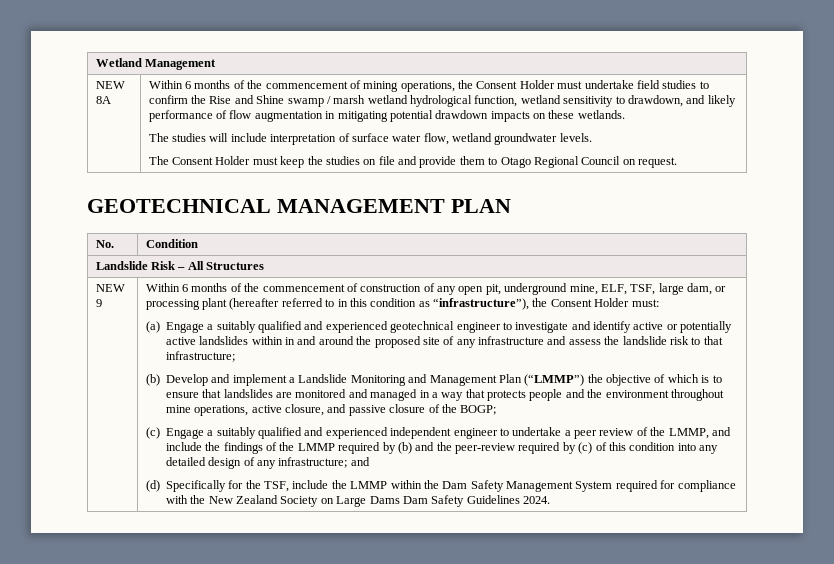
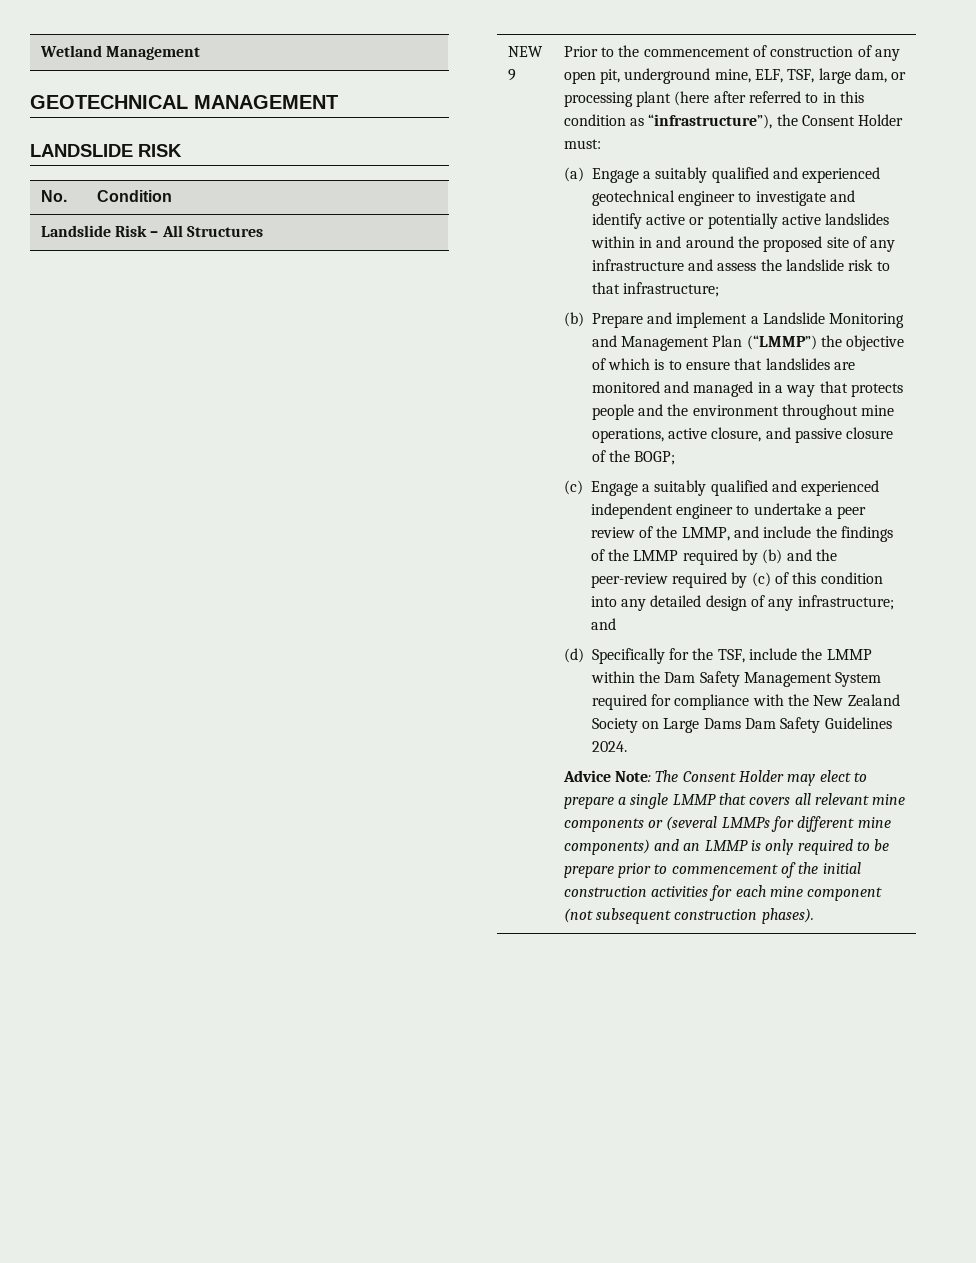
- NEW 8A | Within 6 months of the commencement of mining operations, the Consent Holder must undertake field studies to confirm the Rise and Shine swamp / marsh wetland hydrological function, wetland sensitivity to drawdown, and likely performance of flow augmentation in mitigating potential drawdown impacts on these wetlands.
- The studies will include interpretation of surface water flow, wetland groundwater levels.
- The Consent Holder must keep the studies on file and provide them to Otago Regional Council on request.
- GEOTECHNICAL MANAGEMENT PLAN
+ GEOTECHNICAL MANAGEMENT
+ LANDSLIDE RISK
- Within 6 months of the commencement of construction of any open pit, underground mine, ELF, TSF, large dam, or processing plant (hereafter referred to in this condition as “infrastructure”), the Consent Holder must:
+ Prior to the commencement of construction of any open pit, underground mine, ELF, TSF, large dam, or processing plant (here after referred to in this condition as “infrastructure”), the Consent Holder must:
- (b) Develop and implement a Landslide Monitoring and Management Plan (“LMMP”) the objective of which is to ensure that landslides are monitored and managed in a way that protects people and the environment throughout mine operations, active closure, and passive closure of the BOGP;
+ (b) Prepare and implement a Landslide Monitoring and Management Plan (“LMMP”) the objective of which is to ensure that landslides are monitored and managed in a way that protects people and the environment throughout mine operations, active closure, and passive closure of the BOGP;
+ Advice Note: The Consent Holder may elect to prepare a single LMMP that covers all relevant mine components or (several LMMPs for different mine components) and an LMMP is only required to be prepare prior to commencement of the initial construction activities for each mine component (not subsequent construction phases).

